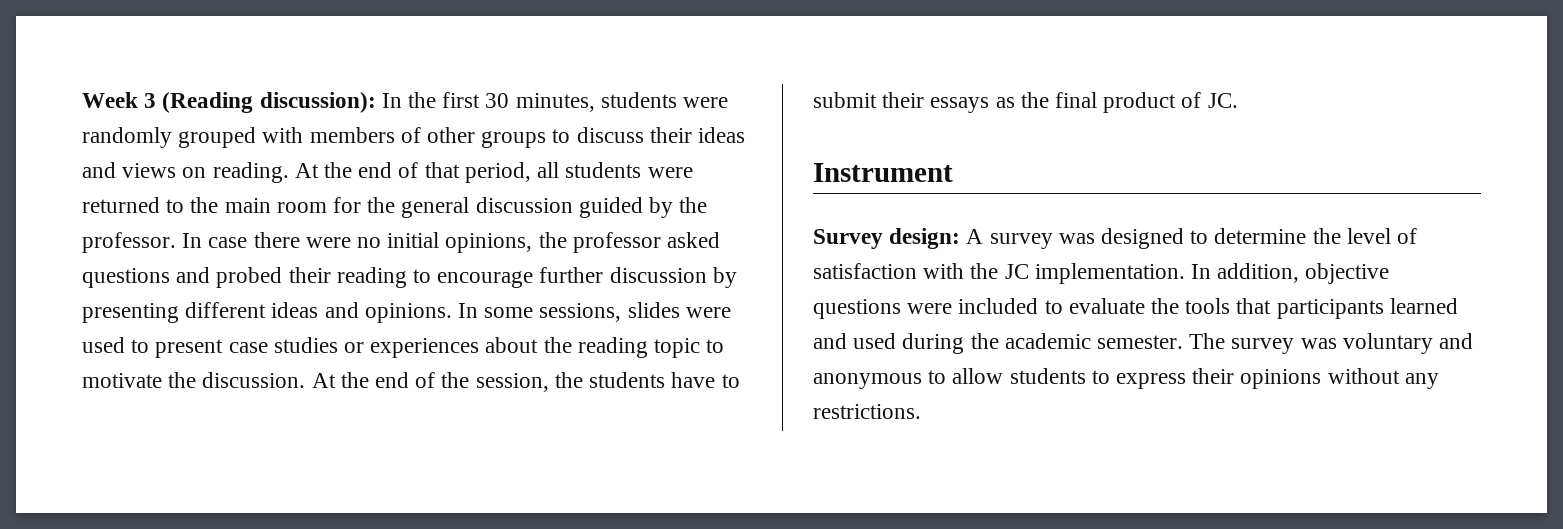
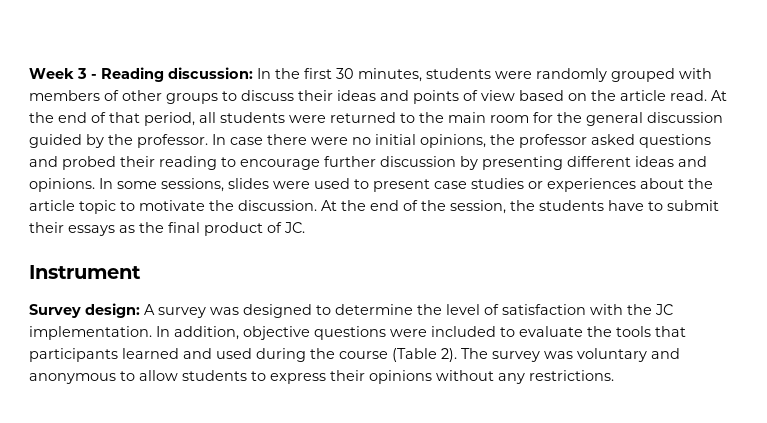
- Week 3 (Reading discussion): In the first 30 minutes, students were randomly grouped with members of other groups to discuss their ideas and views on reading.
+ Week 3 - Reading discussion: In the first 30 minutes, students were randomly grouped with members of other groups to discuss their ideas and points of view based on the article read.
- In some sessions, slides were used to present case studies or experiences about the reading topic to motivate the discussion.
+ In some sessions, slides were used to present case studies or experiences about the article topic to motivate the discussion.
- In addition, objective questions were included to evaluate the tools that participants learned and used during the academic semester.
+ In addition, objective questions were included to evaluate the tools that participants learned and used during the course (Table 2).

